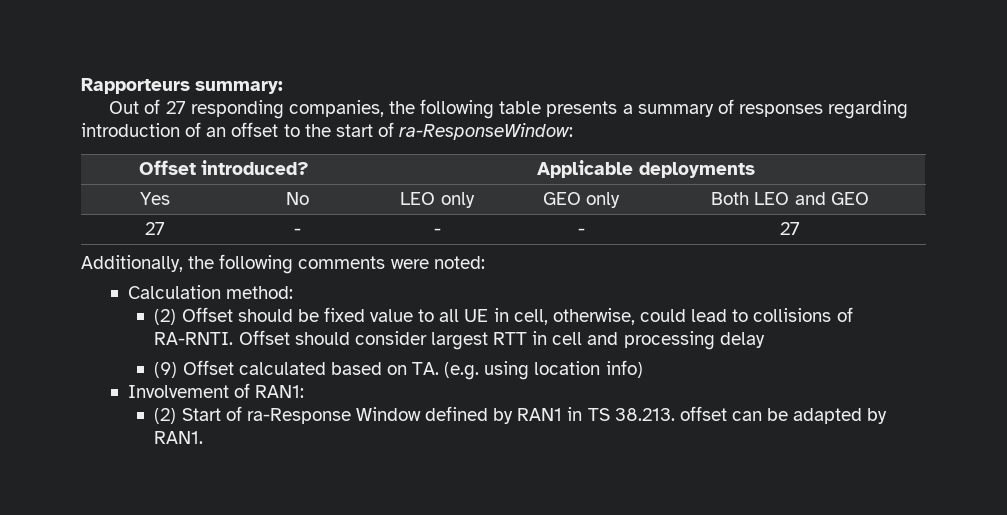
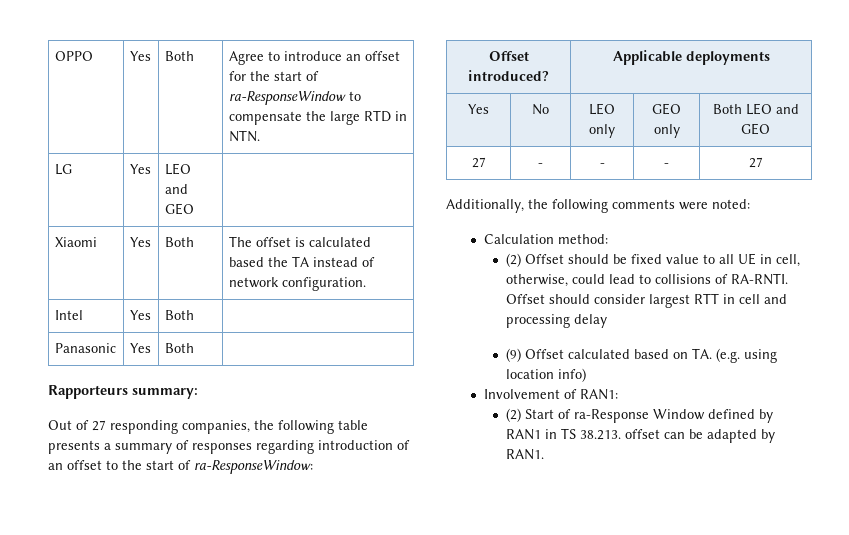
+ OPPO | Yes | Both | Agree to introduce an offset for the start of ra-ResponseWindow to compensate the large RTD in NTN.
+ LG | Yes | LEO and GEO |
+ Xiaomi | Yes | Both | The offset is calculated based the TA instead of network configuration.
+ Intel | Yes | Both |
+ Panasonic | Yes | Both |

